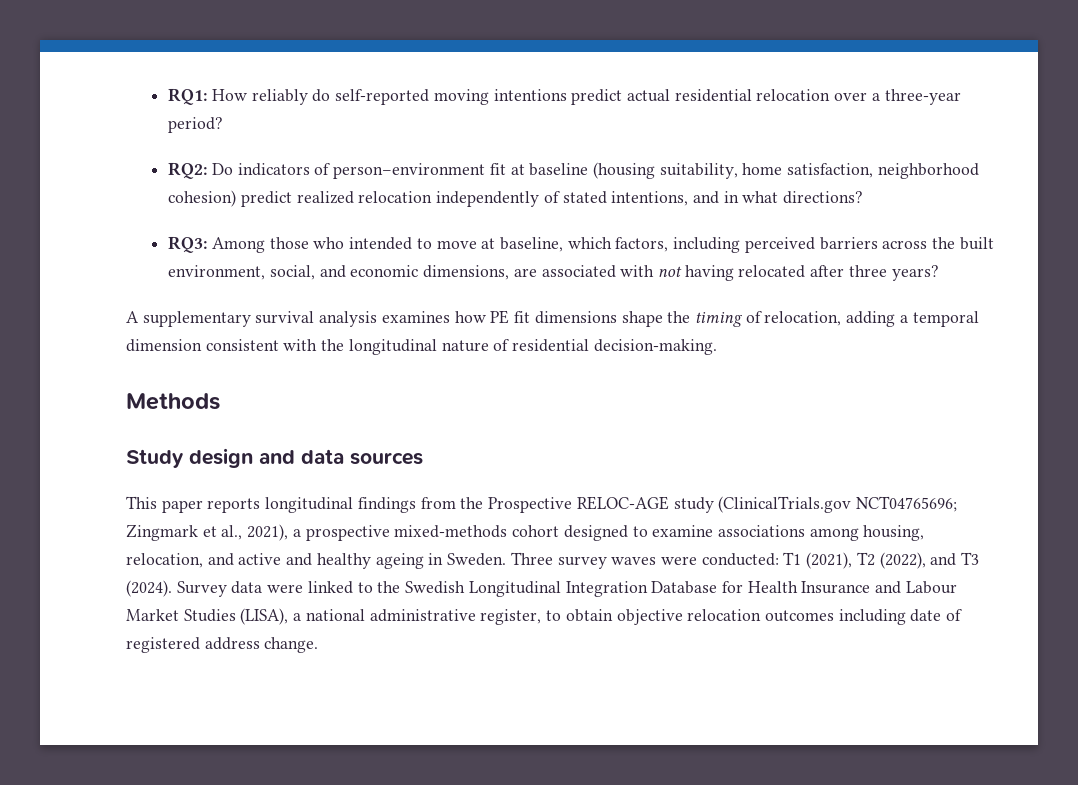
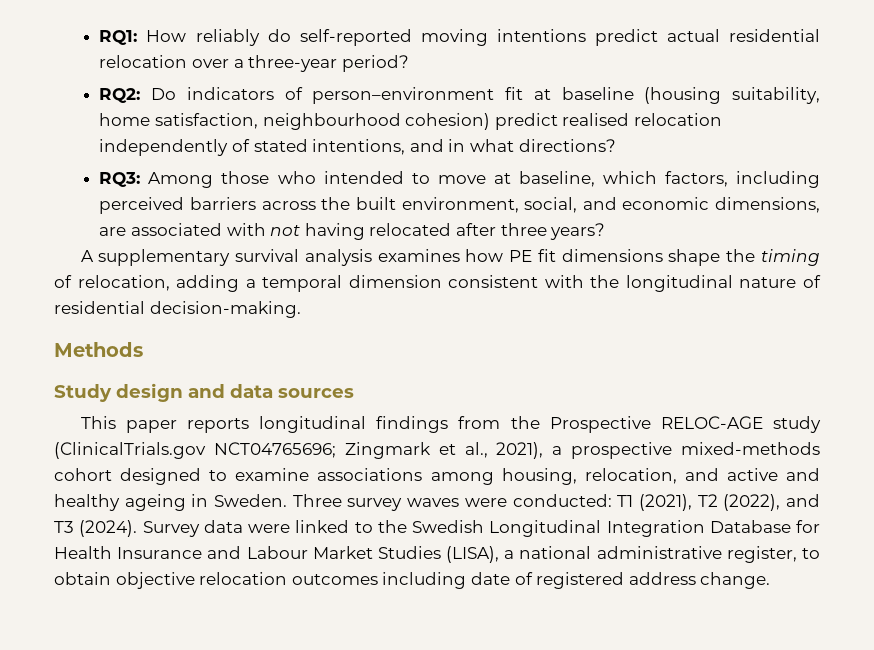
- RQ2: Do indicators of person–environment fit at baseline (housing suitability, home satisfaction, neighborhood cohesion) predict realized relocation independently of stated intentions, and in what directions?
+ RQ2: Do indicators of person–environment fit at baseline (housing suitability, home satisfaction, neighbourhood cohesion) predict realised relocation independently of stated intentions, and in what directions?

